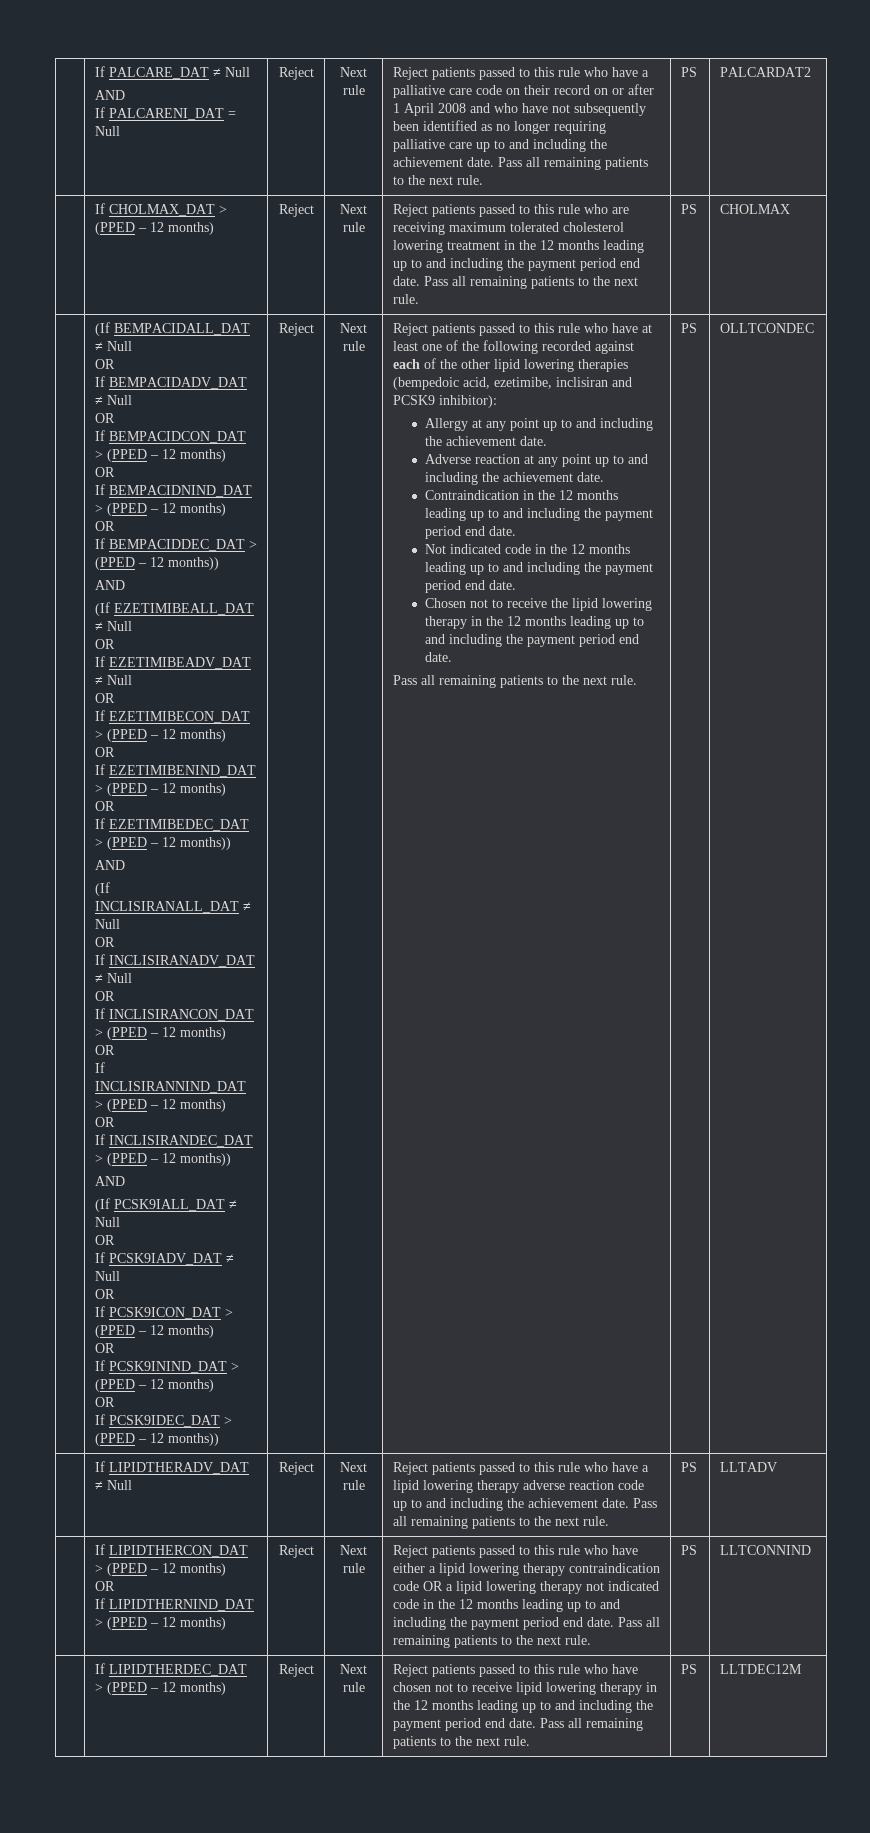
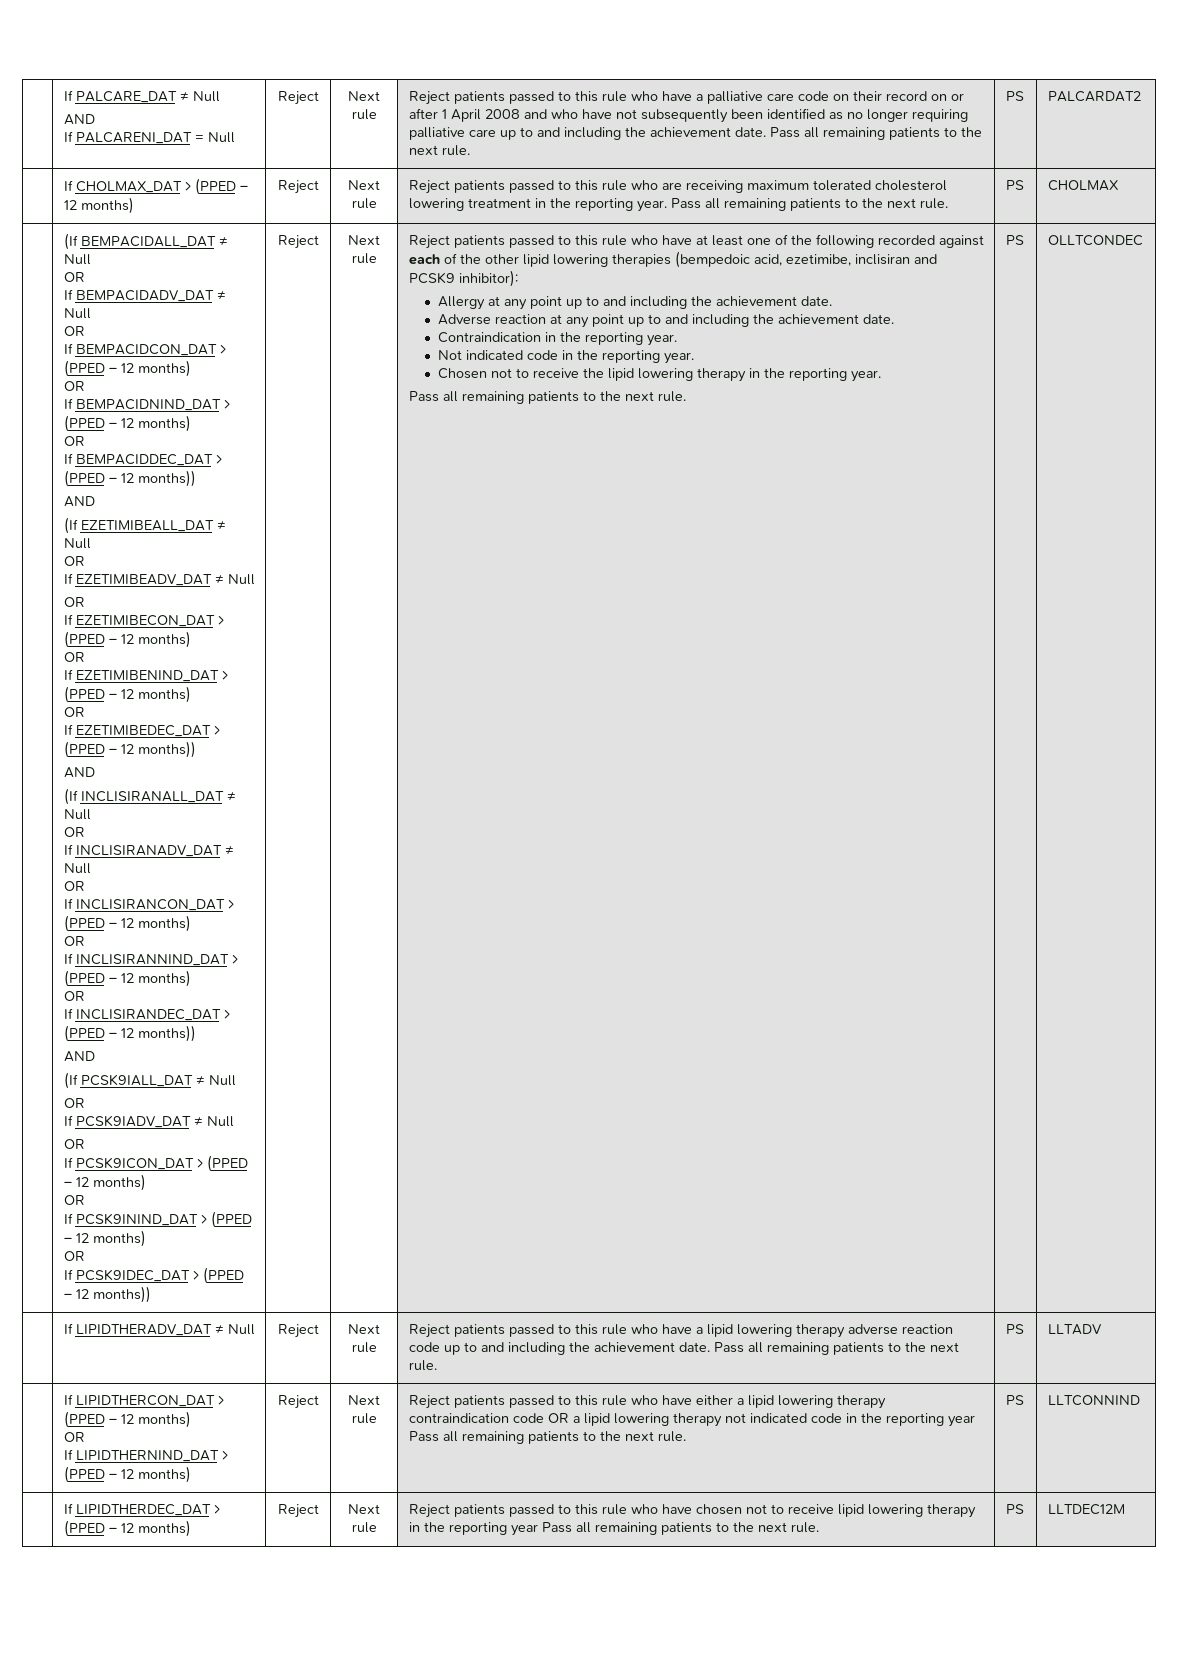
- Reject patients passed to this rule who are receiving maximum tolerated cholesterol lowering treatment in the 12 months leading up to and including the payment period end date.
+ Reject patients passed to this rule who are receiving maximum tolerated cholesterol lowering treatment in the reporting year.
- Contraindication in the 12 months leading up to and including the payment period end date.
+ Contraindication in the reporting year.
- Not indicated code in the 12 months leading up to and including the payment period end date.
+ Not indicated code in the reporting year.
- Chosen not to receive the lipid lowering therapy in the 12 months leading up to and including the payment period end date.
+ Chosen not to receive the lipid lowering therapy in the reporting year.
- Reject patients passed to this rule who have either a lipid lowering therapy contraindication code OR a lipid lowering therapy not indicated code in the 12 months leading up to and including the payment period end date. Pass all remaining patients to the next rule.
+ Reject patients passed to this rule who have either a lipid lowering therapy contraindication code OR a lipid lowering therapy not indicated code in the reporting year Pass all remaining patients to the next rule.
- Reject patients passed to this rule who have chosen not to receive lipid lowering therapy in the 12 months leading up to and including the payment period end date. Pass all remaining patients to the next rule.
+ Reject patients passed to this rule who have chosen not to receive lipid lowering therapy in the reporting year Pass all remaining patients to the next rule.

